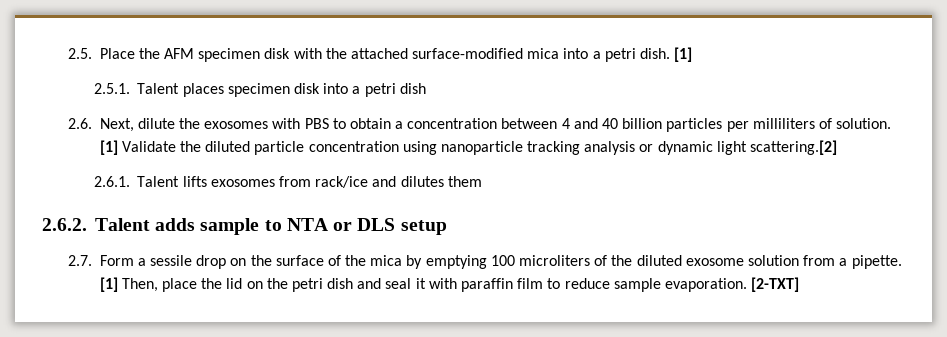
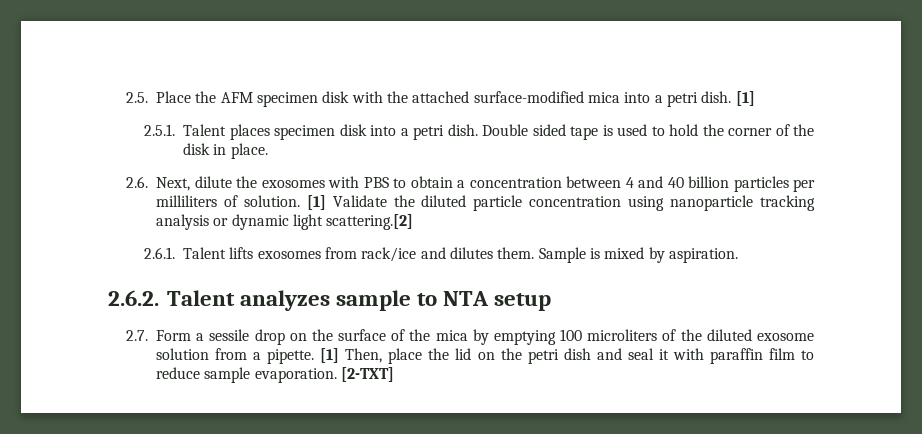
- 2.5.1. Talent places specimen disk into a petri dish
+ 2.5.1. Talent places specimen disk into a petri dish. Double sided tape is used to hold the corner of the disk in place.
- 2.6.1. Talent lifts exosomes from rack/ice and dilutes them
+ 2.6.1. Talent lifts exosomes from rack/ice and dilutes them. Sample is mixed by aspiration.
- 2.6.2. Talent adds sample to NTA or DLS setup
+ 2.6.2. Talent analyzes sample to NTA setup

